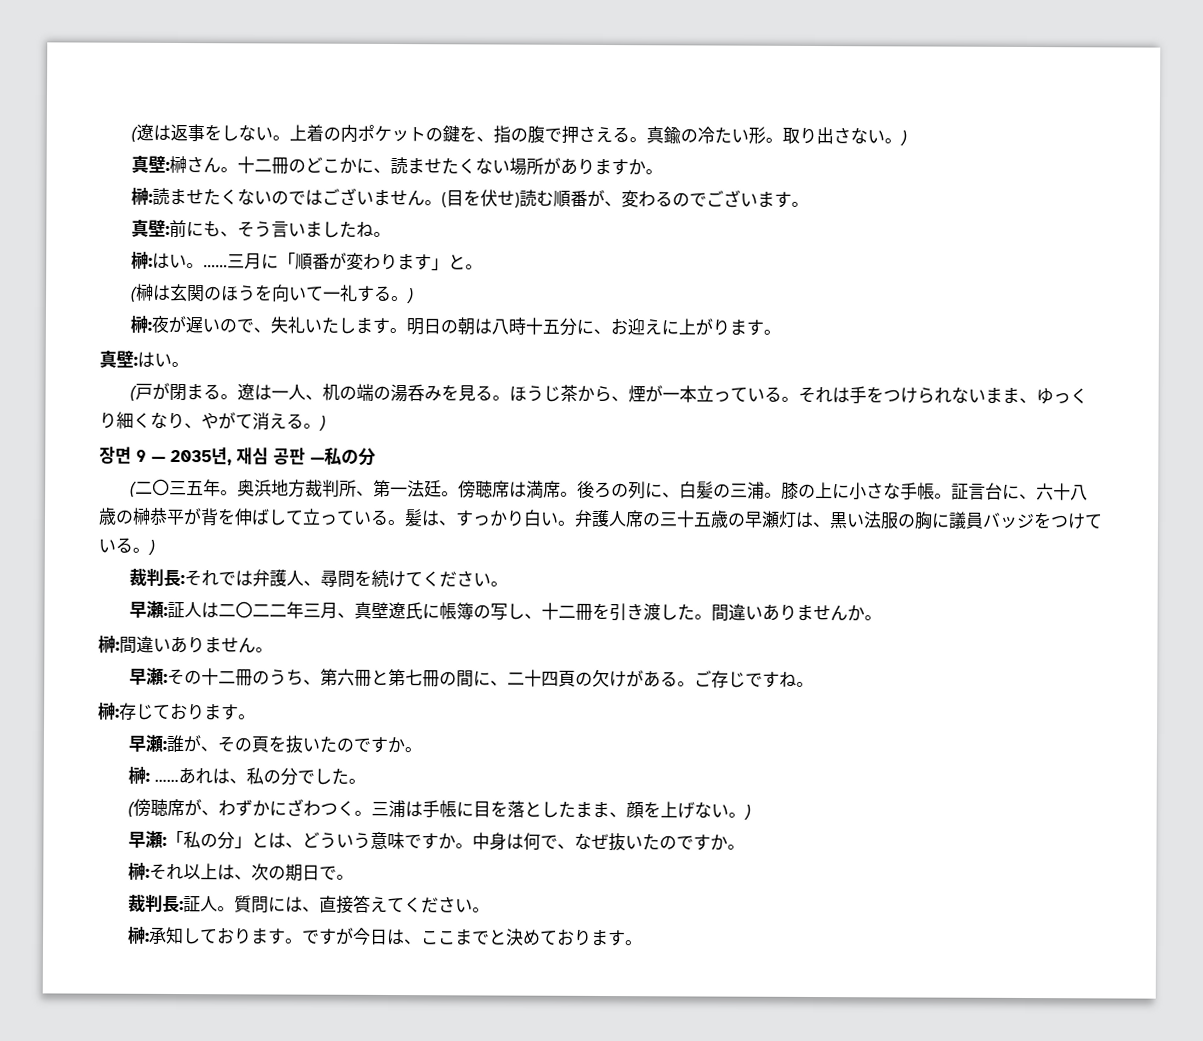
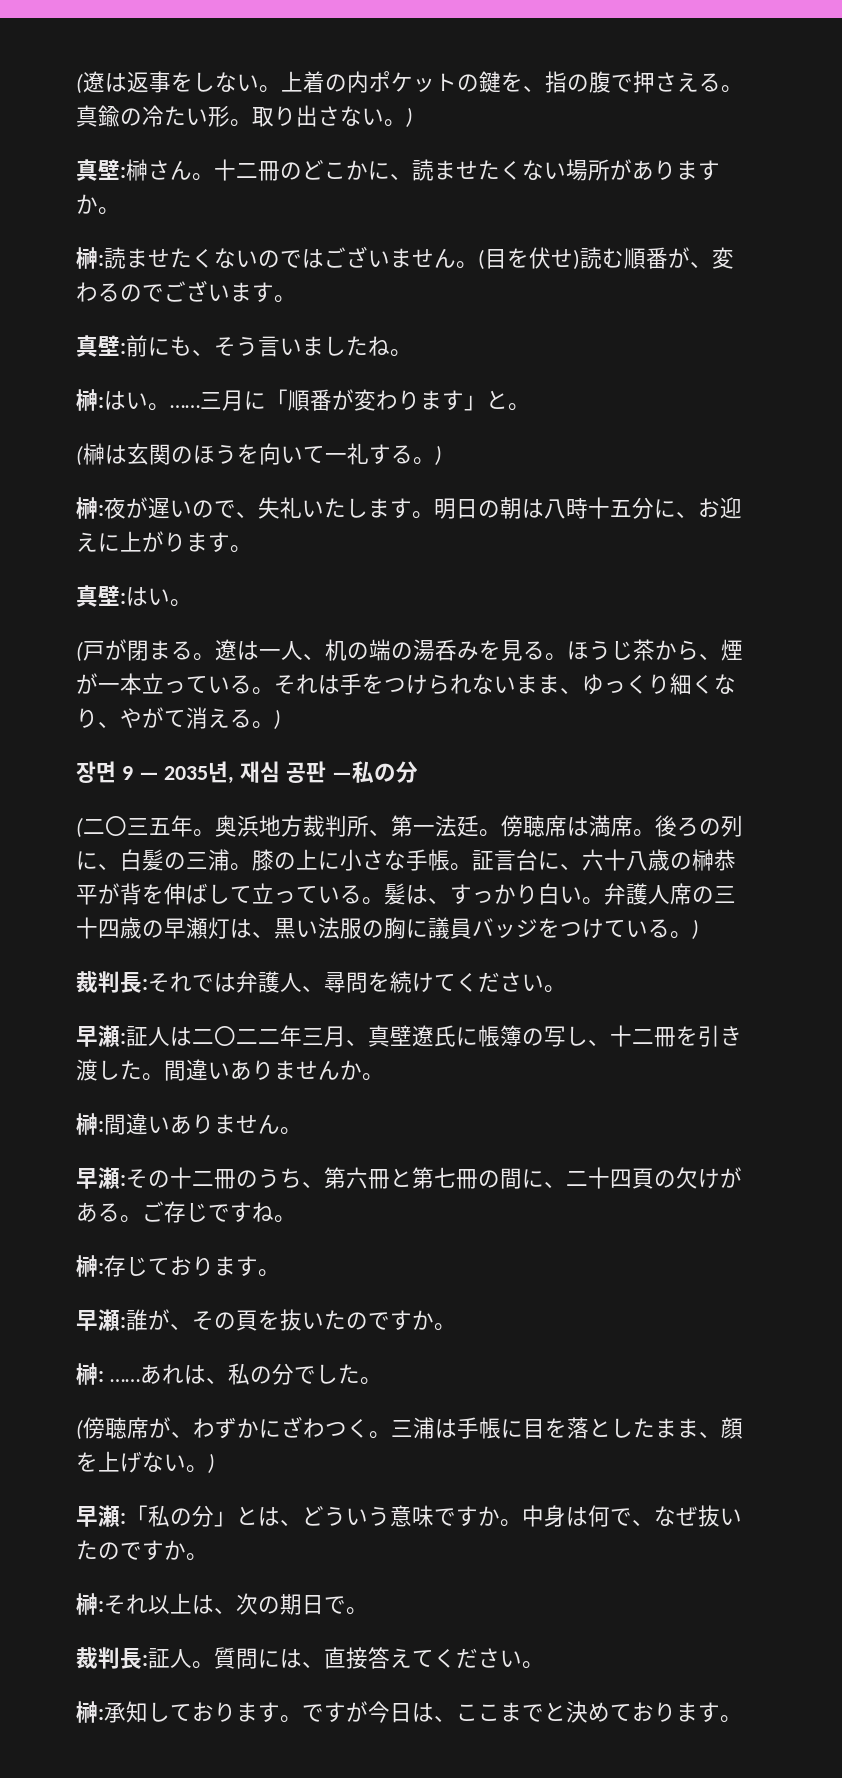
- 弁護人席の三十五歳の早瀬灯は、黒い法服の胸に議員バッジをつけている。)
+ 弁護人席の三十四歳の早瀬灯は、黒い法服の胸に議員バッジをつけている。)

